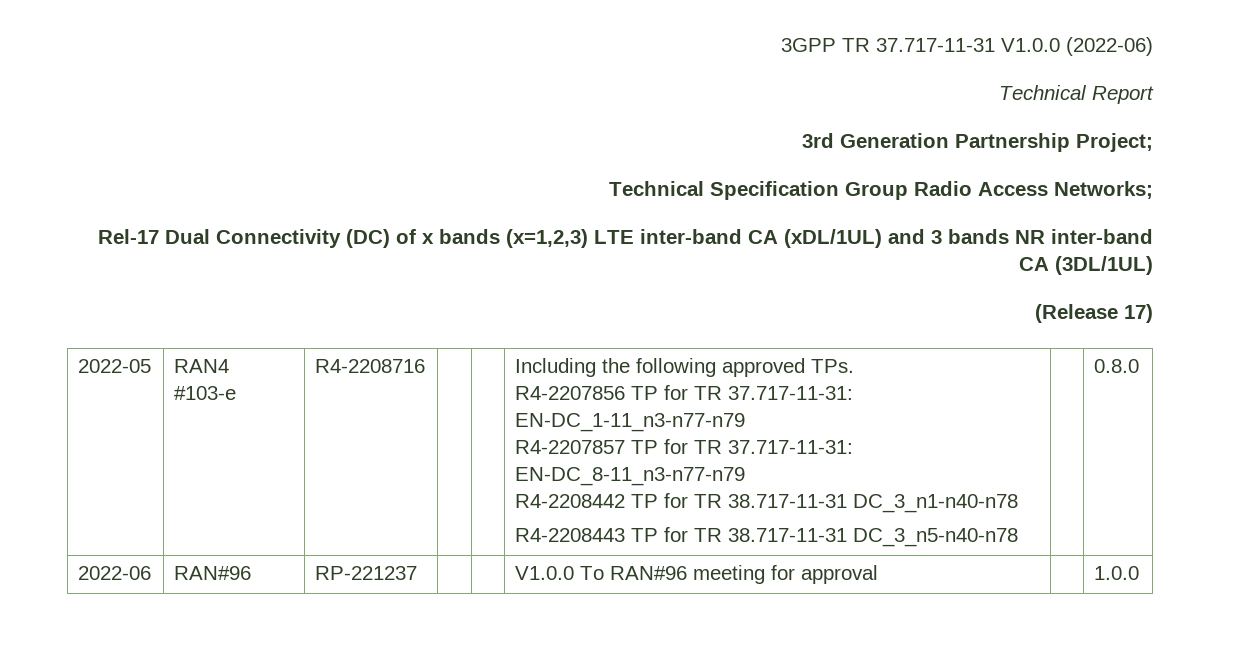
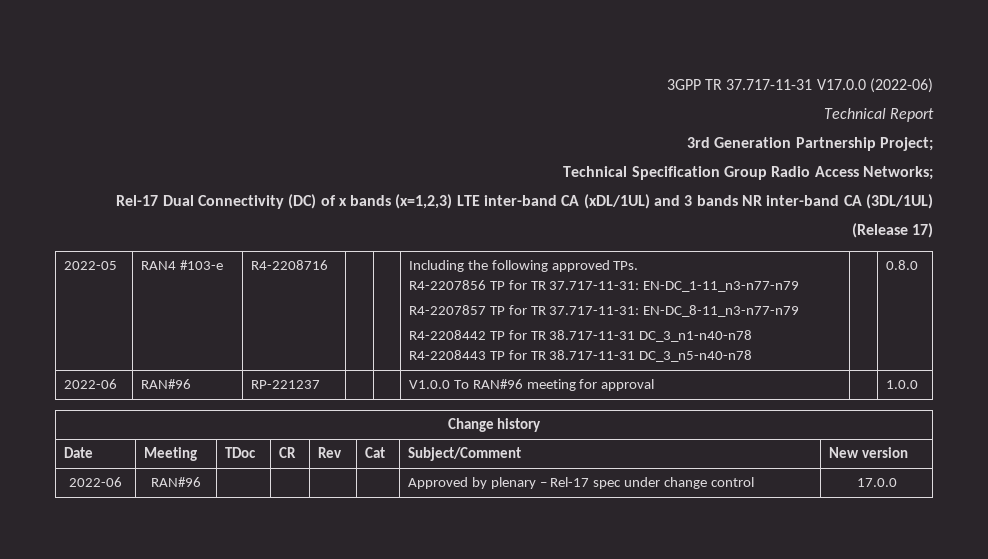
- 3GPP TR 37.717-11-31 V1.0.0 (2022-06)
+ 3GPP TR 37.717-11-31 V17.0.0 (2022-06)
+ Change history
+ Date | Meeting | TDoc | CR | Rev | Cat | Subject/Comment | New version
+ 2022-06 | RAN#96 | | | | | Approved by plenary – Rel-17 spec under change control | 17.0.0

